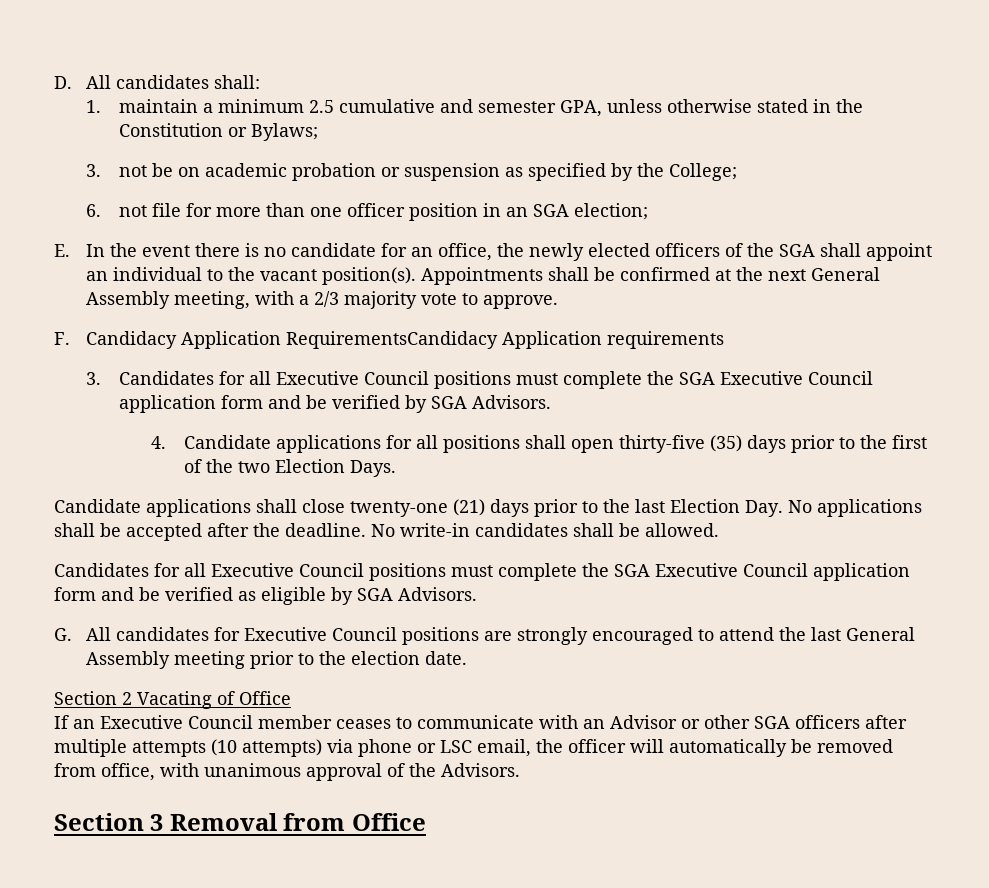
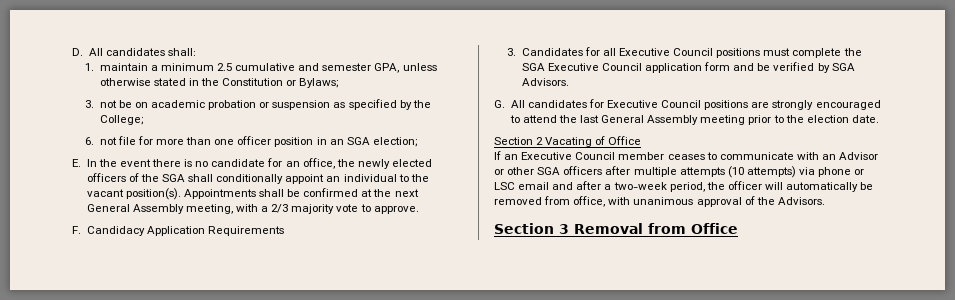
- E. In the event there is no candidate for an office, the newly elected officers of the SGA shall appoint an individual to the vacant position(s).
+ E. In the event there is no candidate for an office, the newly elected officers of the SGA shall conditionally appoint an individual to the vacant position(s).
- F. Candidacy Application RequirementsCandidacy Application requirements
+ F. Candidacy Application Requirements
- 4. Candidate applications for all positions shall open thirty-five (35) days prior to the first of the two Election Days.
- Candidate applications shall close twenty-one (21) days prior to the last Election Day. No applications shall be accepted after the deadline. No write-in candidates shall be allowed.
- Candidates for all Executive Council positions must complete the SGA Executive Council application form and be verified as eligible by SGA Advisors.
- If an Executive Council member ceases to communicate with an Advisor or other SGA officers after multiple attempts (10 attempts) via phone or LSC email, the officer will automatically be removed from office, with unanimous approval of the Advisors.
+ If an Executive Council member ceases to communicate with an Advisor or other SGA officers after multiple attempts (10 attempts) via phone or LSC email and after a two-week period, the officer will automatically be removed from office, with unanimous approval of the Advisors.

